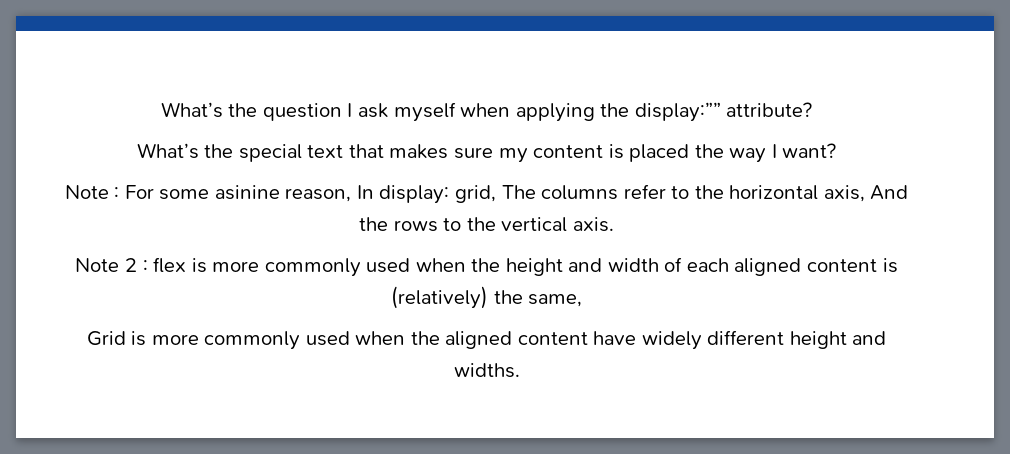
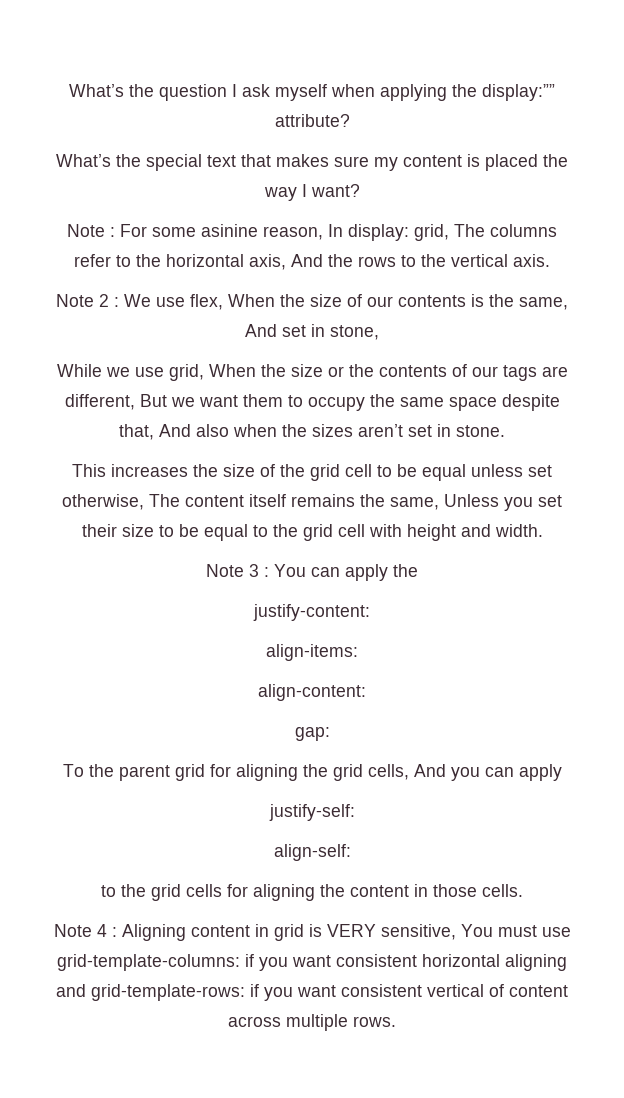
- Note 2 : flex is more commonly used when the height and width of each aligned content is (relatively) the same,
- Grid is more commonly used when the aligned content have widely different height and widths.
+ Note 2 : We use flex, When the size of our contents is the same, And set in stone,
+ While we use grid, When the size or the contents of our tags are different, But we want them to occupy the same space despite that, And also when the sizes aren’t set in stone.
+ This increases the size of the grid cell to be equal unless set otherwise, The content itself remains the same, Unless you set their size to be equal to the grid cell with height and width.
+ Note 3 : You can apply the
+ justify-content:
+ align-items:
+ align-content:
+ gap:
+ To the parent grid for aligning the grid cells, And you can apply
+ justify-self:
+ align-self:
+ to the grid cells for aligning the content in those cells.
+ Note 4 : Aligning content in grid is VERY sensitive, You must use grid-template-columns: if you want consistent horizontal aligning and grid-template-rows: if you want consistent vertical of content across multiple rows.

